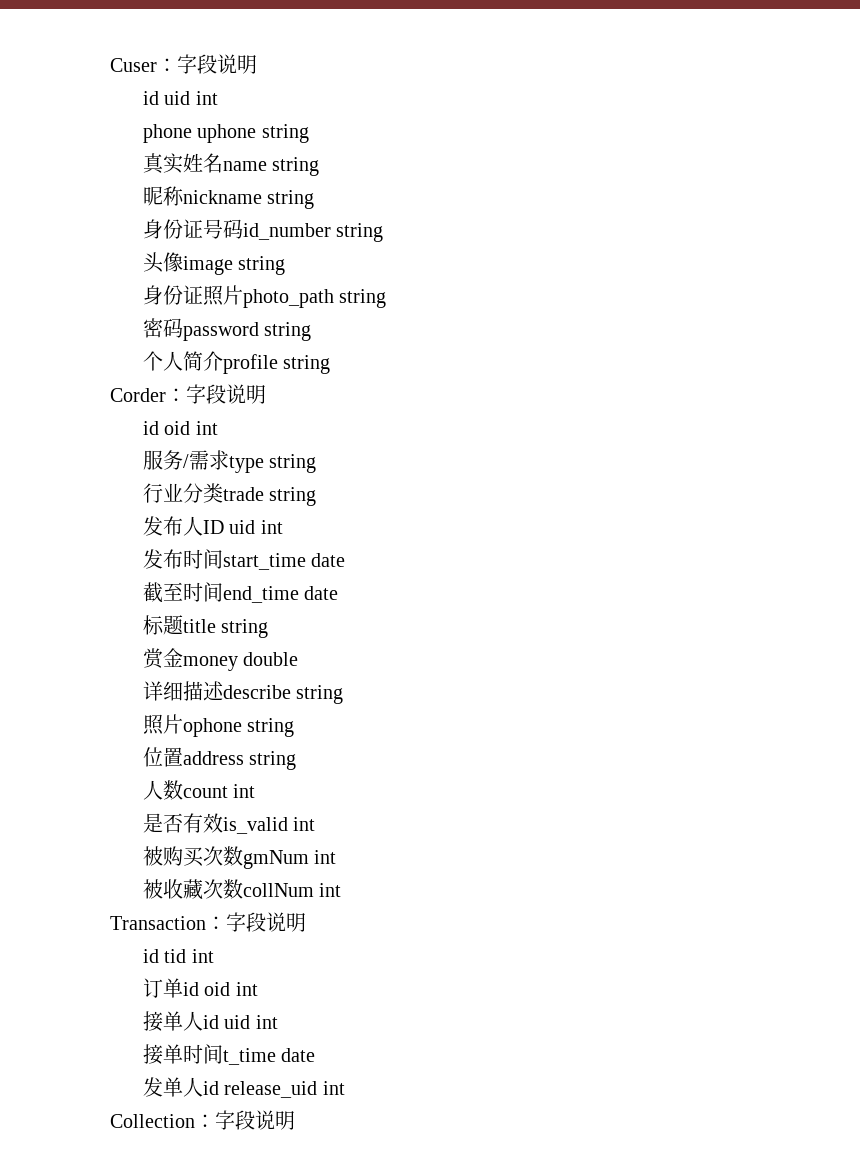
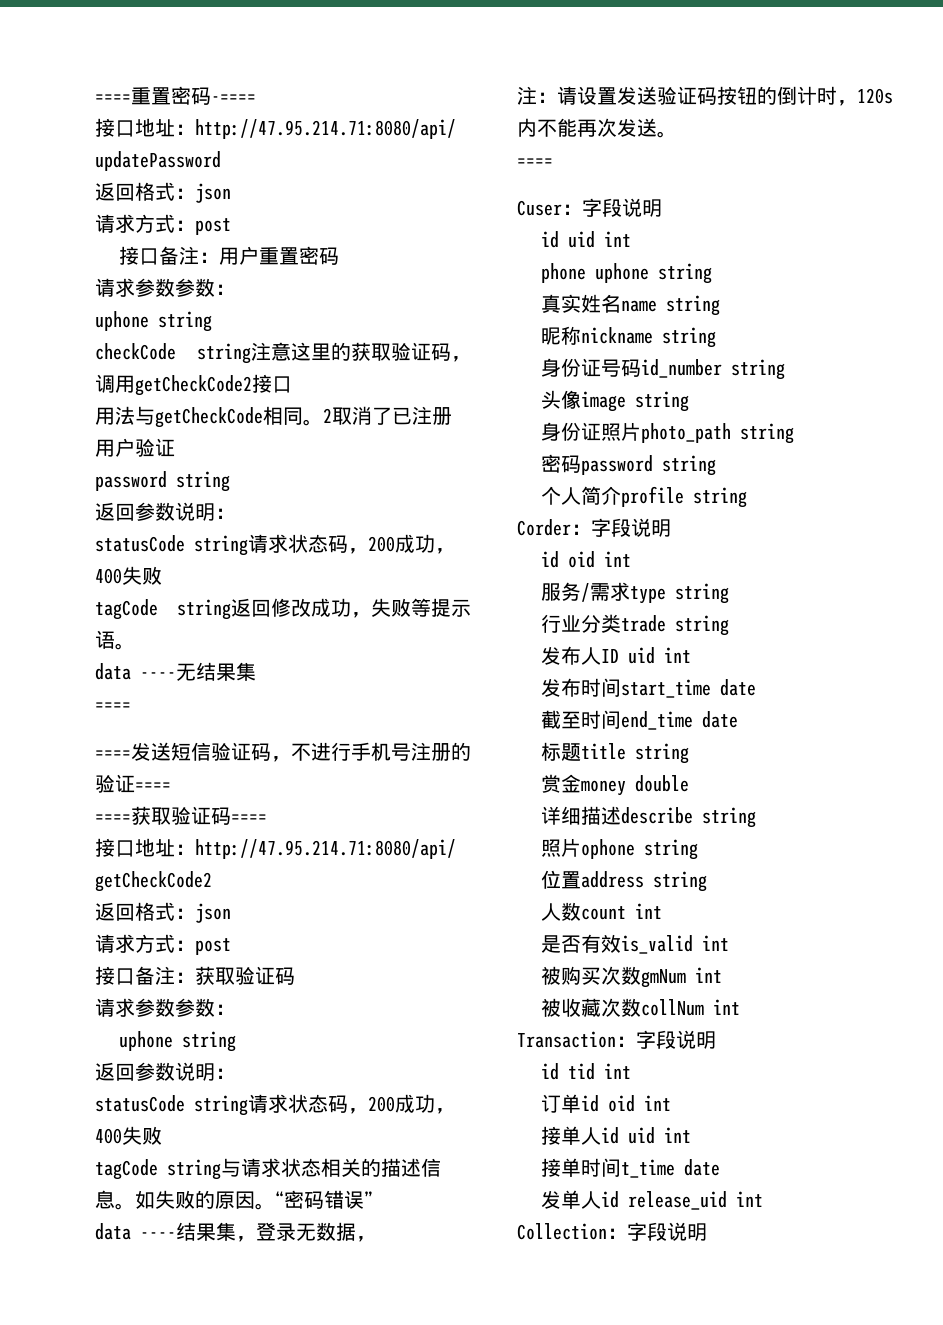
+ ====重置密码-====
+ 接口地址：http://47.95.214.71:8080/api/ updatePassword
+ 返回格式：json
+ 请求方式：post
+ 接口备注：用户重置密码
+ 请求参数参数：
+ uphone string
+ checkCode string注意这里的获取验证码，调用getCheckCode2接口
+ 用法与getCheckCode相同。2取消了已注册用户验证
+ password string
+ 返回参数说明：
+ statusCode string请求状态码，200成功，400失败
+ tagCode string返回修改成功，失败等提示语。
+ data ----无结果集
+ ====
+ ====发送短信验证码，不进行手机号注册的验证====
+ ====获取验证码====
+ 接口地址：http://47.95.214.71:8080/api/ getCheckCode2
+ 返回格式：json
+ 请求方式：post
+ 接口备注：获取验证码
+ 请求参数参数：
+ uphone string
+ 返回参数说明：
+ statusCode string请求状态码，200成功，400失败
+ tagCode string与请求状态相关的描述信息。如失败的原因。“密码错误”
+ data ----结果集，登录无数据，
+ 注：请设置发送验证码按钮的倒计时，120s内不能再次发送。
+ ====

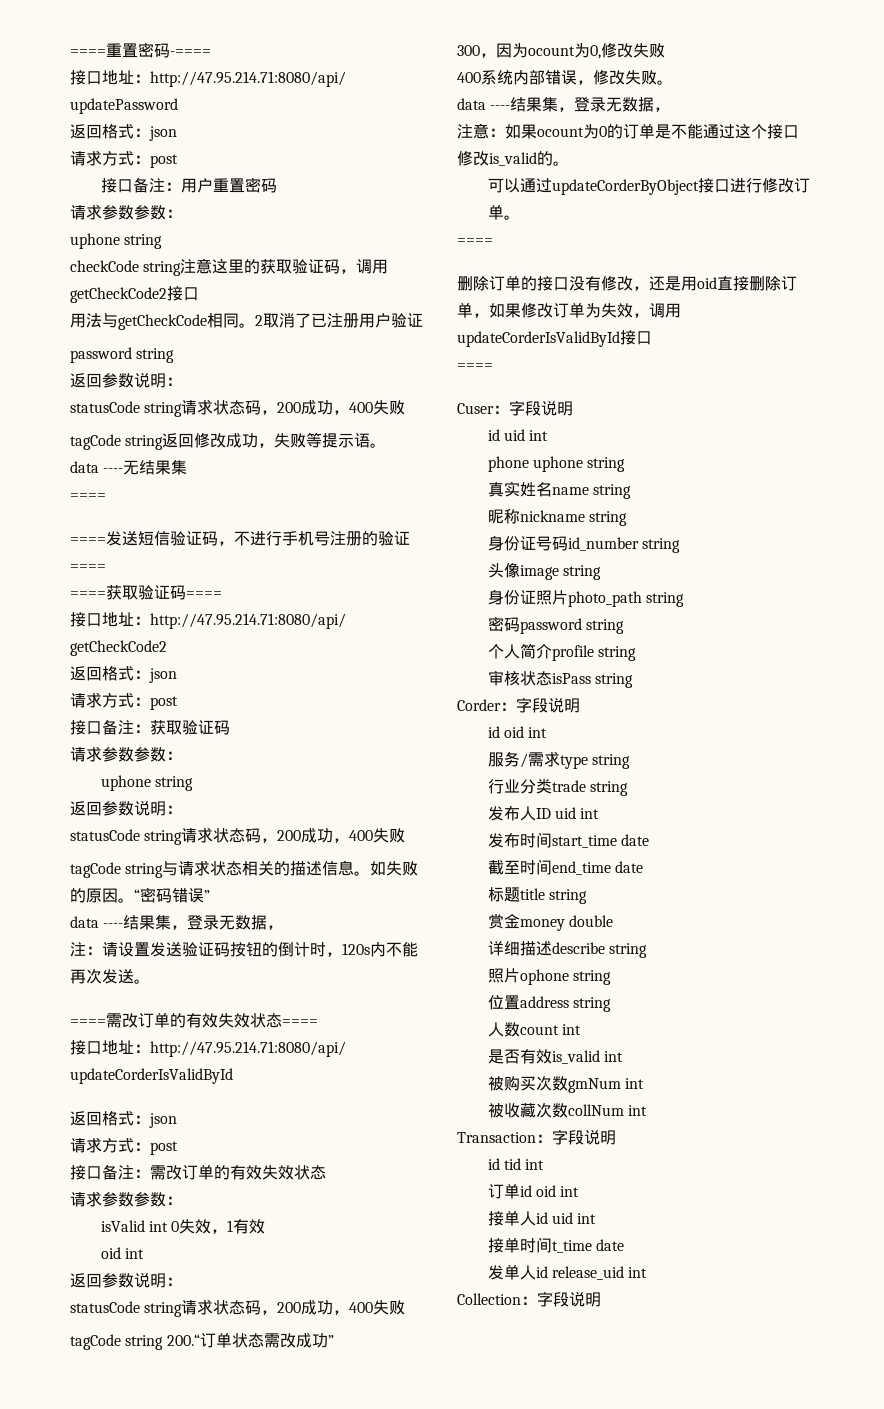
+ ====需改订单的有效失效状态====
+ 接口地址：http://47.95.214.71:8080/api/ updateCorderIsValidById
+ 返回格式：json
+ 请求方式：post
+ 接口备注：需改订单的有效失效状态
+ 请求参数参数：
+ isValid int 0失效，1有效
+ oid int
+ 返回参数说明：
+ statusCode string请求状态码，200成功，400失败
+ tagCode string 200.“订单状态需改成功”
+ 300，因为ocount为0,修改失败
+ 400系统内部错误，修改失败。
+ data ----结果集，登录无数据，
+ 注意：如果ocount为0的订单是不能通过这个接口修改is_valid的。
+ 可以通过updateCorderByObject接口进行修改订单。
+ ====
+ 删除订单的接口没有修改，还是用oid直接删除订单，如果修改订单为失效，调用updateCorderIsValidById接口
+ 审核状态isPass string

